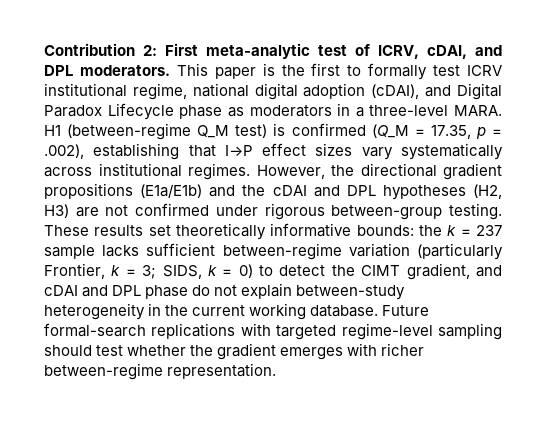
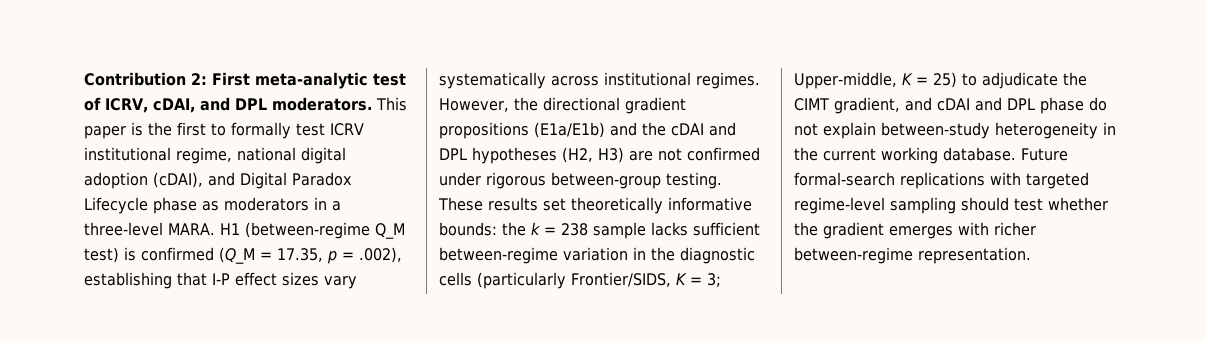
- H1 (between-regime Q_M test) is confirmed (Q_M = 17.35, p = .002), establishing that I→P effect sizes vary systematically across institutional regimes.
+ H1 (between-regime Q_M test) is confirmed (Q_M = 17.35, p = .002), establishing that I-P effect sizes vary systematically across institutional regimes.
- These results set theoretically informative bounds: the k = 237 sample lacks sufficient between-regime variation (particularly Frontier, k = 3; SIDS, k = 0) to detect the CIMT gradient, and cDAI and DPL phase do not explain between-study heterogeneity in the current working database.
+ These results set theoretically informative bounds: the k = 238 sample lacks sufficient between-regime variation in the diagnostic cells (particularly Frontier/SIDS, K = 3; Upper-middle, K = 25) to adjudicate the CIMT gradient, and cDAI and DPL phase do not explain between-study heterogeneity in the current working database.

